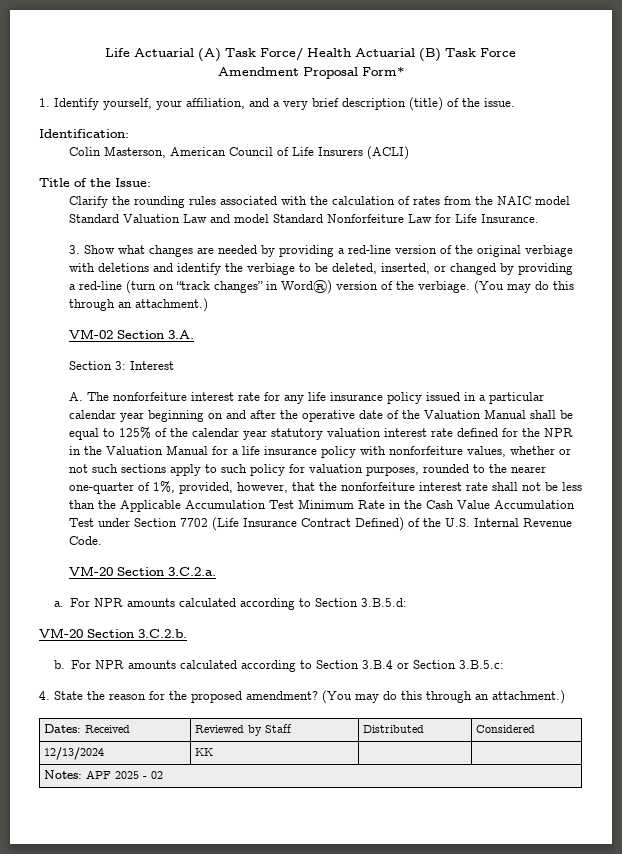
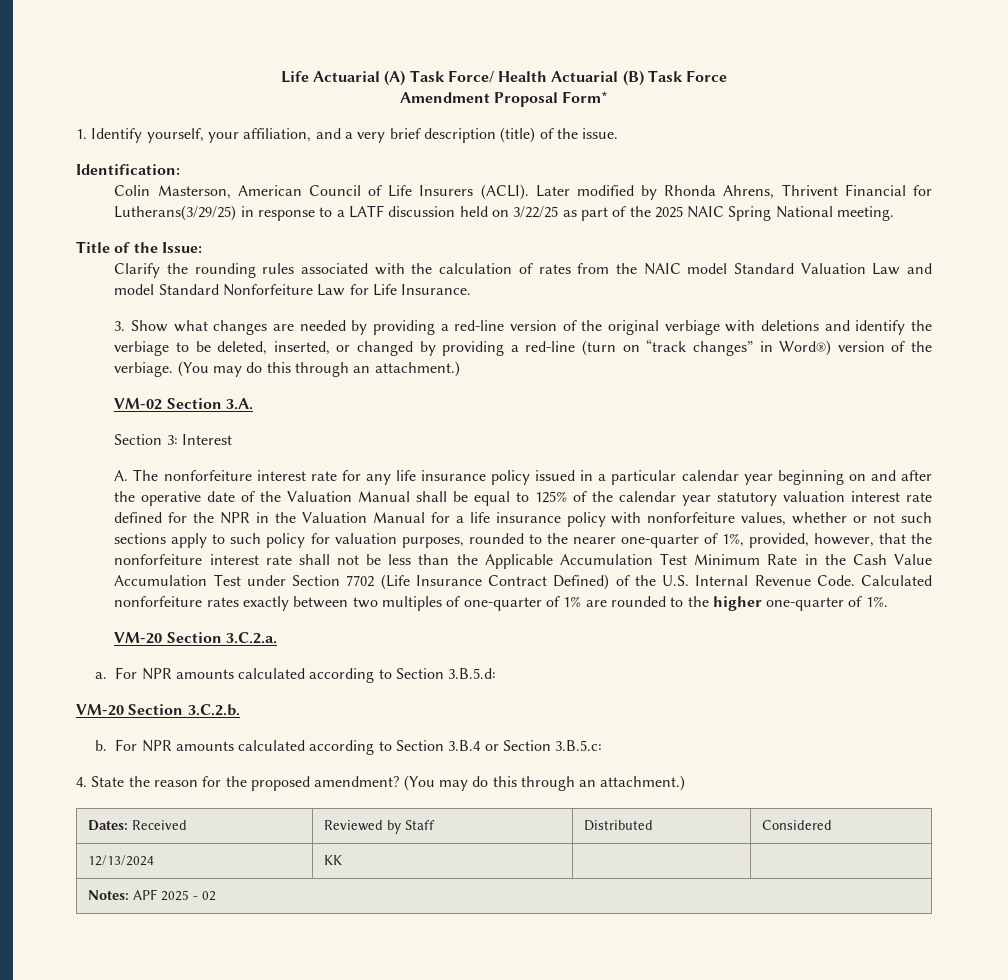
- Colin Masterson, American Council of Life Insurers (ACLI)
+ Colin Masterson, American Council of Life Insurers (ACLI). Later modified by Rhonda Ahrens, Thrivent Financial for Lutherans(3/29/25) in response to a LATF discussion held on 3/22/25 as part of the 2025 NAIC Spring National meeting.
+ Calculated nonforfeiture rates exactly between two multiples of one-quarter of 1% are rounded to the higher one-quarter of 1%.

